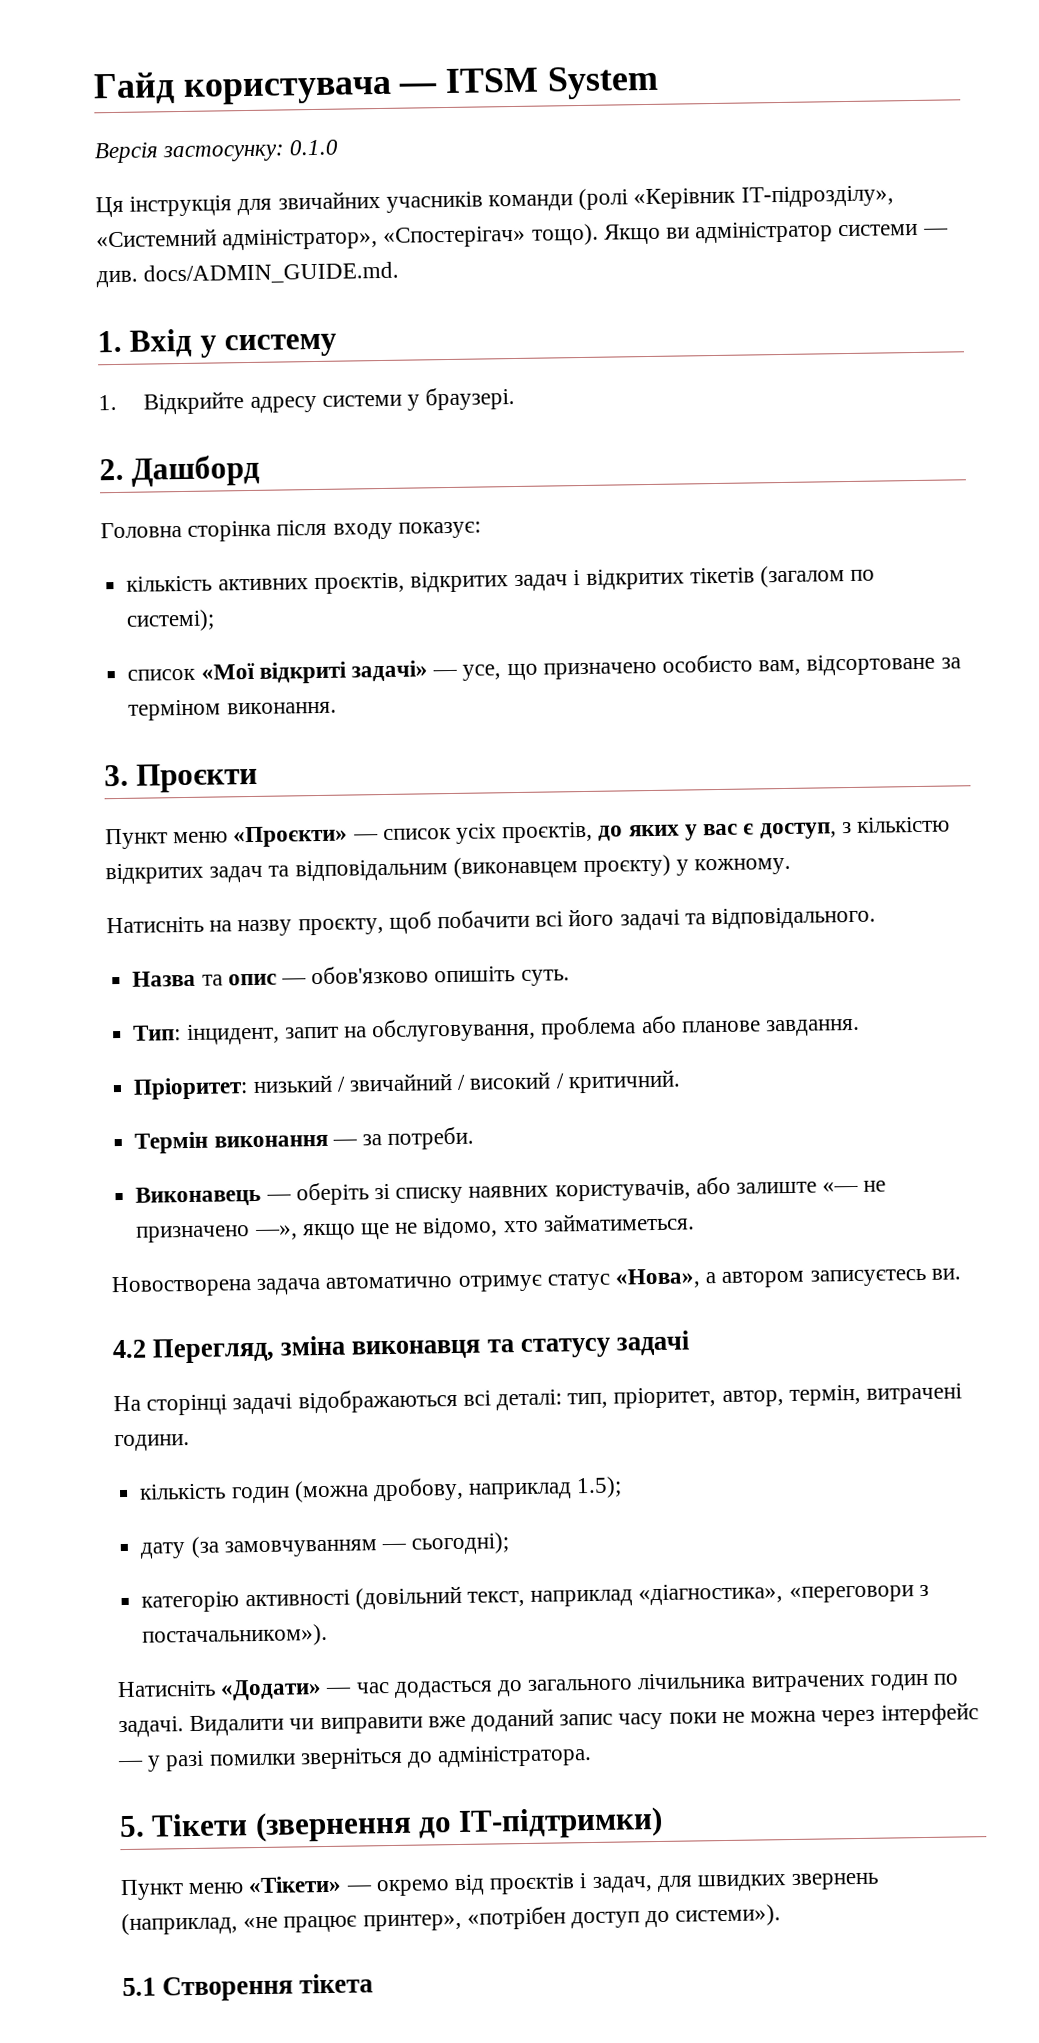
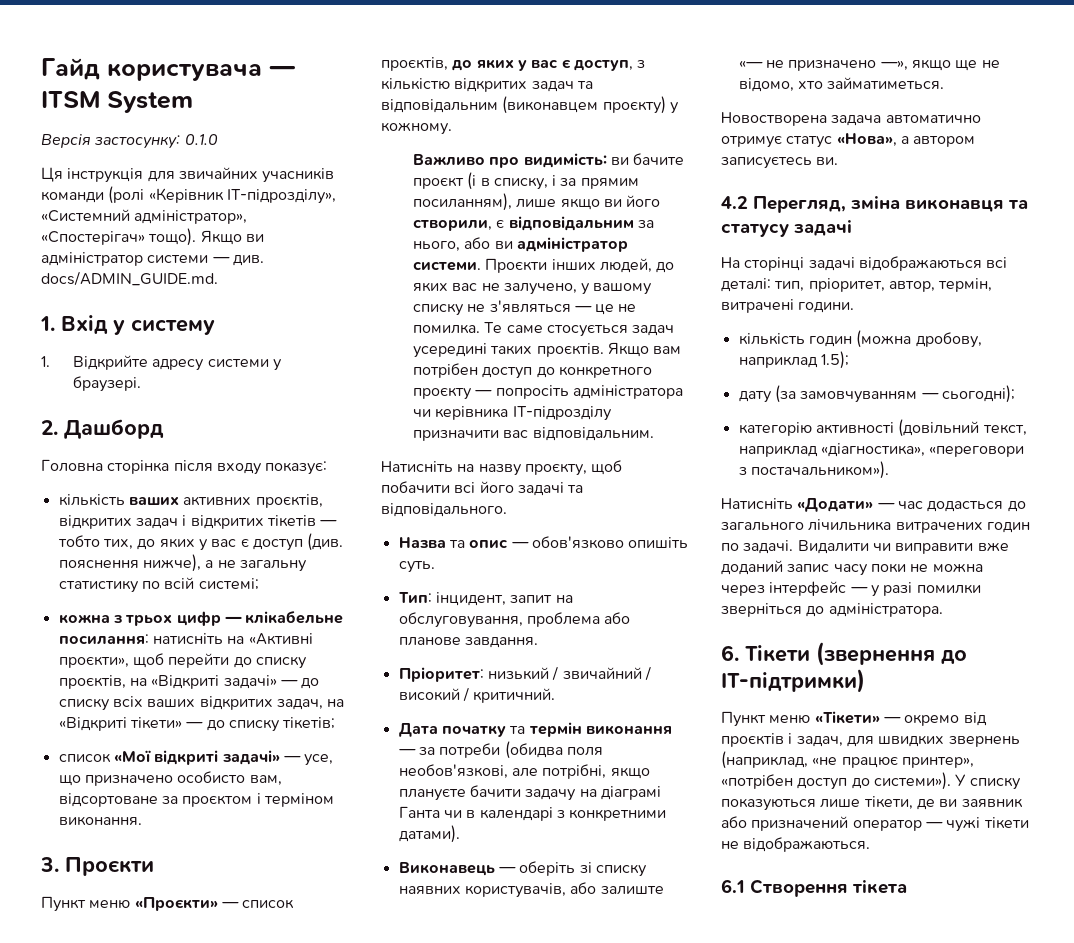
- кількість активних проєктів, відкритих задач і відкритих тікетів (загалом по системі);
+ кількість ваших активних проєктів, відкритих задач і відкритих тікетів — тобто тих, до яких у вас є доступ (див. пояснення нижче), а не загальну статистику по всій системі;
+ кожна з трьох цифр — клікабельне посилання: натисніть на «Активні проєкти», щоб перейти до списку проєктів, на «Відкриті задачі» — до списку всіх ваших відкритих задач, на «Відкриті тікети» — до списку тікетів;
- список «Мої відкриті задачі» — усе, що призначено особисто вам, відсортоване за терміном виконання.
+ список «Мої відкриті задачі» — усе, що призначено особисто вам, відсортоване за проєктом і терміном виконання.
- Пункт меню «Проєкти» — список усіх проєктів, до яких у вас є доступ, з кількістю відкритих задач та відповідальним (виконавцем проєкту) у кожному.
+ Пункт меню «Проєкти» — список проєктів, до яких у вас є доступ, з кількістю відкритих задач та відповідальним (виконавцем проєкту) у кожному.
+ Важливо про видимість: ви бачите проєкт (і в списку, і за прямим посиланням), лише якщо ви його створили, є відповідальним за нього, або ви адміністратор системи. Проєкти інших людей, до яких вас не залучено, у вашому списку не з'являться — це не помилка. Те саме стосується задач усередині таких проєктів. Якщо вам потрібен доступ до конкретного проєкту — попросіть адміністратора чи керівника ІТ-підрозділу призначити вас відповідальним.
- Термін виконання — за потреби.
+ Дата початку та термін виконання — за потреби (обидва поля необов'язкові, але потрібні, якщо плануєте бачити задачу на діаграмі Ганта чи в календарі з конкретними датами).
- 5. Тікети (звернення до ІТ-підтримки)
+ 6. Тікети (звернення до ІТ-підтримки)
- Пункт меню «Тікети» — окремо від проєктів і задач, для швидких звернень (наприклад, «не працює принтер», «потрібен доступ до системи»).
- 5.1 Створення тікета
+ Пункт меню «Тікети» — окремо від проєктів і задач, для швидких звернень (наприклад, «не працює принтер», «потрібен доступ до системи»). У списку показуються лише тікети, де ви заявник або призначений оператор — чужі тікети не відображаються.
+ 6.1 Створення тікета

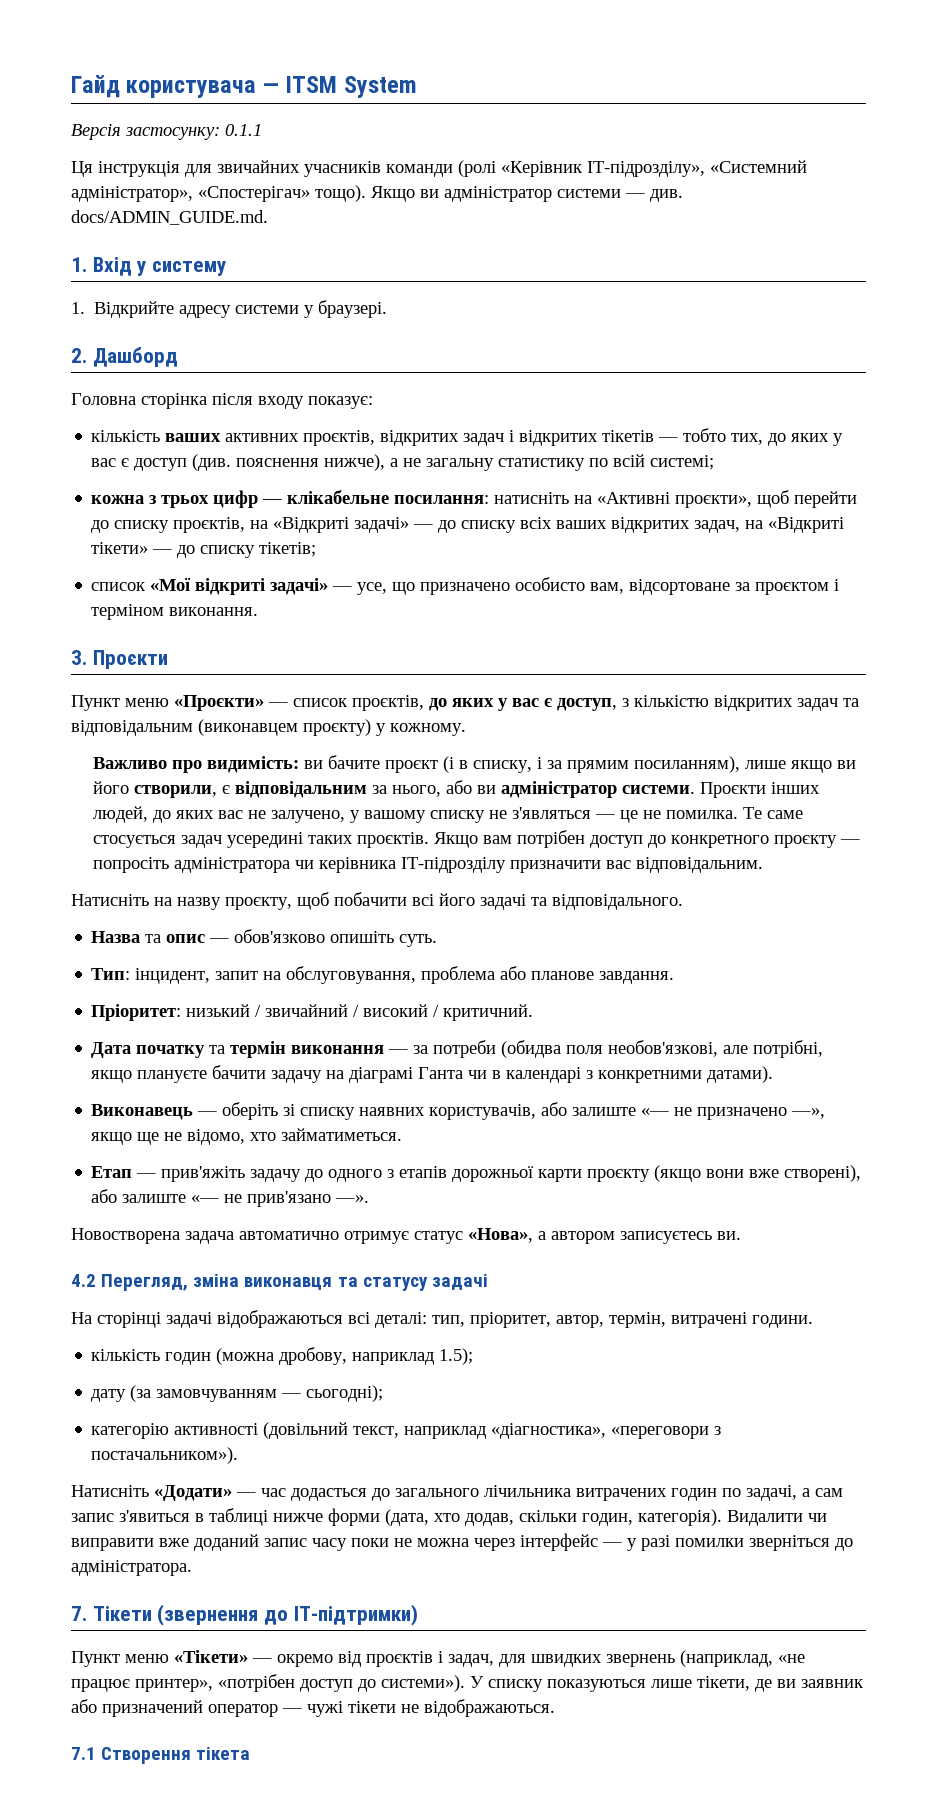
- Версія застосунку: 0.1.0
+ Версія застосунку: 0.1.1
+ Етап — прив'яжіть задачу до одного з етапів дорожньої карти проєкту (якщо вони вже створені), або залиште «— не прив'язано —».
- Натисніть «Додати» — час додасться до загального лічильника витрачених годин по задачі.
+ Натисніть «Додати» — час додасться до загального лічильника витрачених годин по задачі, а сам запис з'явиться в таблиці нижче форми (дата, хто додав, скільки годин, категорія).
- 6. Тікети (звернення до ІТ-підтримки)
+ 7. Тікети (звернення до ІТ-підтримки)
- 6.1 Створення тікета
+ 7.1 Створення тікета

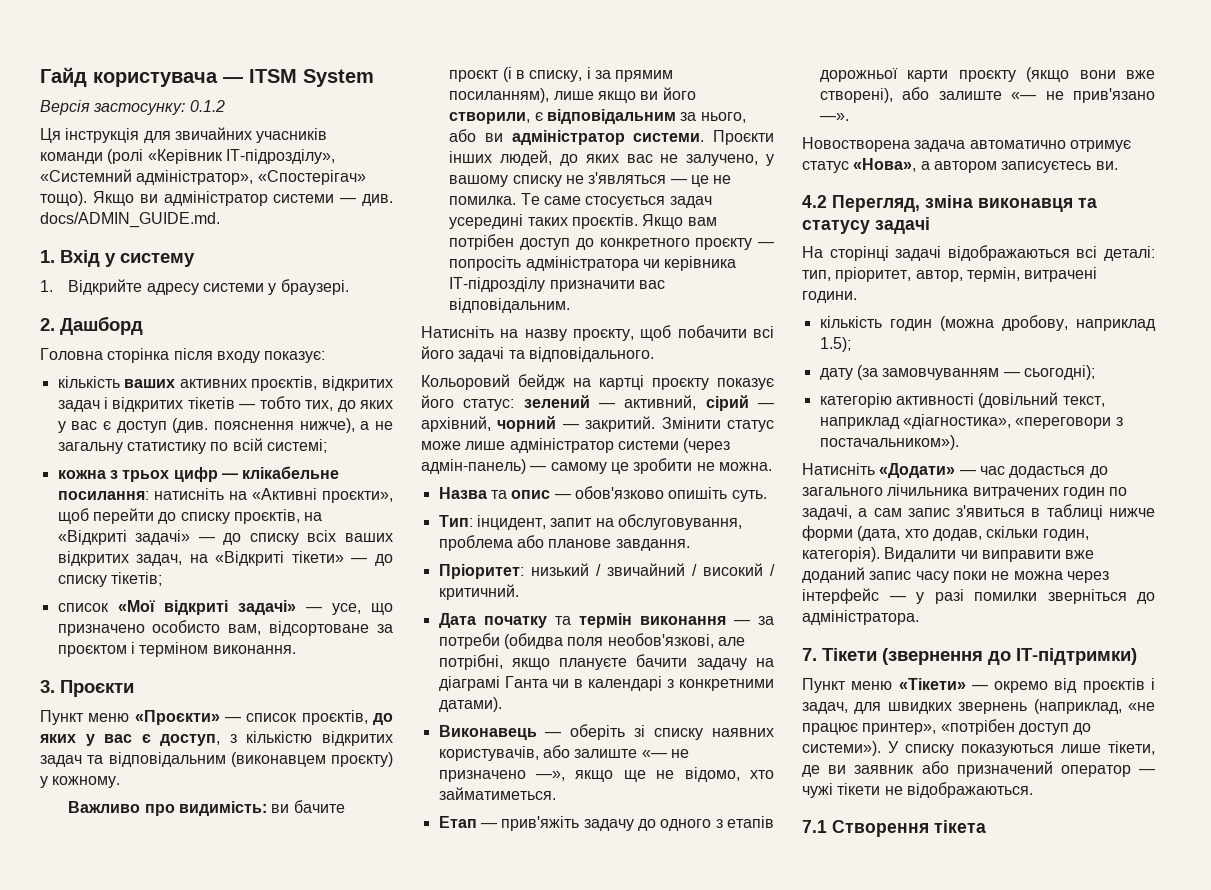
- Версія застосунку: 0.1.1
+ Версія застосунку: 0.1.2
+ Кольоровий бейдж на картці проєкту показує його статус: зелений — активний, сірий — архівний, чорний — закритий. Змінити статус може лише адміністратор системи (через адмін-панель) — самому це зробити не можна.

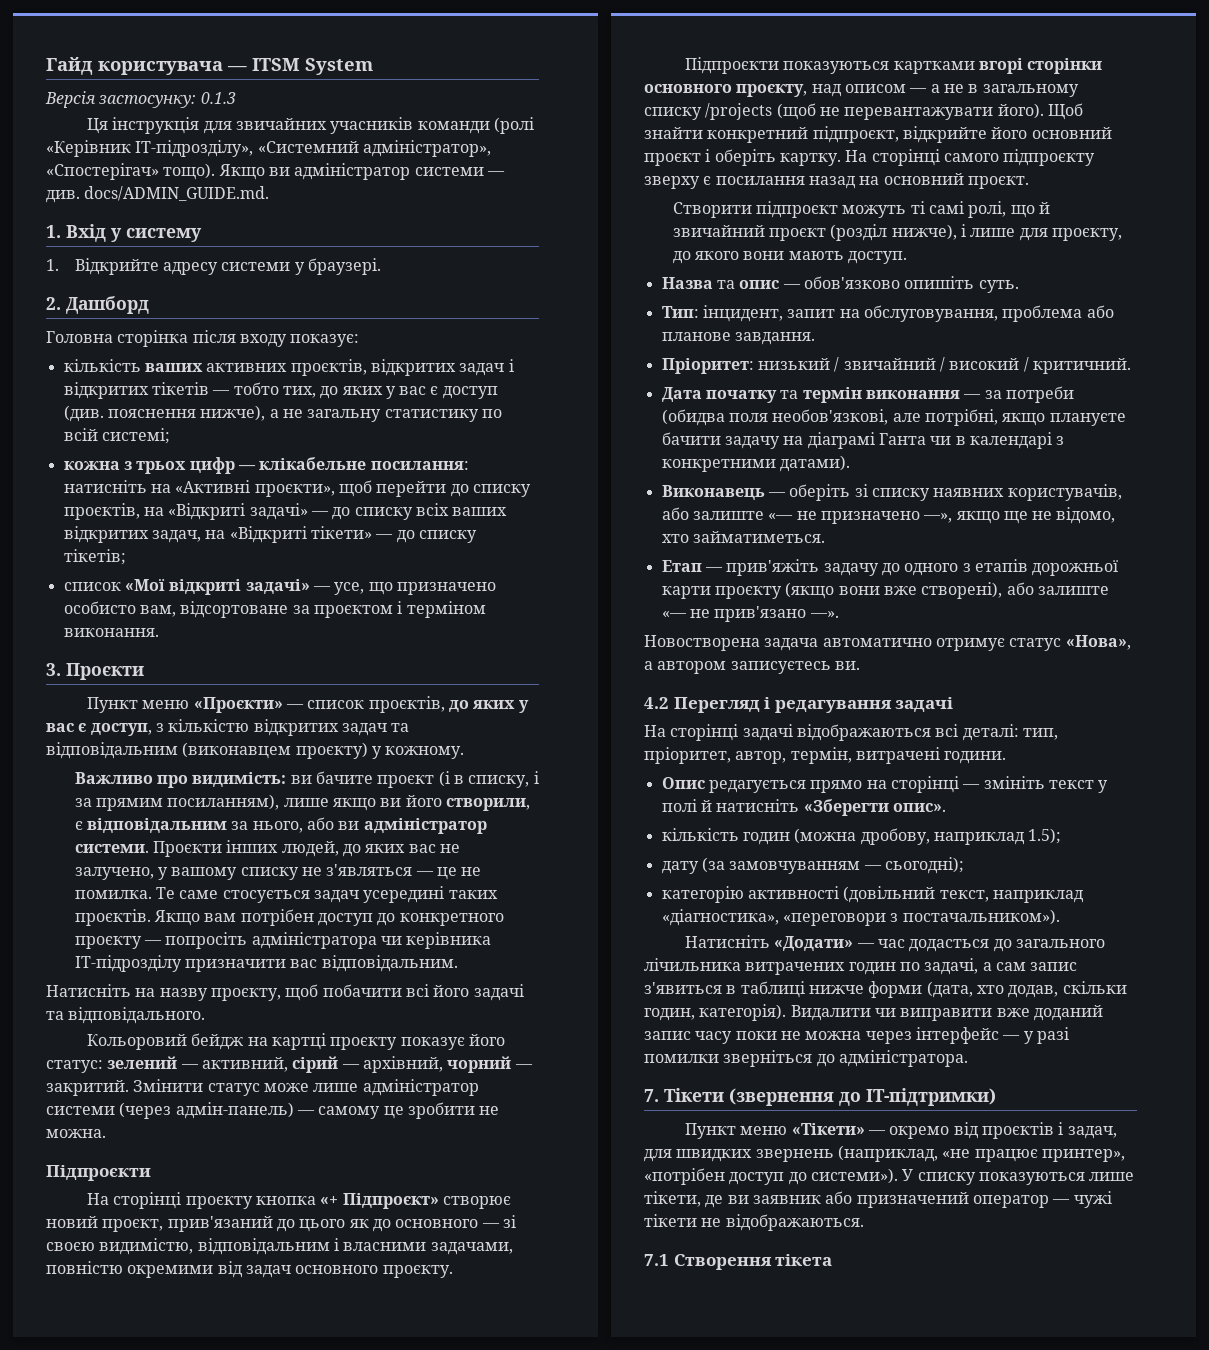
- Версія застосунку: 0.1.2
+ Версія застосунку: 0.1.3
  Змінити статус може лише адміністратор системи (через адмін-панель) — самому це зробити не можна.
+ Підпроєкти
+ На сторінці проєкту кнопка «+ Підпроєкт» створює новий проєкт, прив'язаний до цього як до основного — зі своєю видимістю, відповідальним і власними задачами, повністю окремими від задач основного проєкту.
+ Підпроєкти показуються картками вгорі сторінки основного проєкту, над описом — а не в загальному списку /projects (щоб не перевантажувати його). Щоб знайти конкретний підпроєкт, відкрийте його основний проєкт і оберіть картку. На сторінці самого підпроєкту зверху є посилання назад на основний проєкт.
+ Створити підпроєкт можуть ті самі ролі, що й звичайний проєкт (розділ нижче), і лише для проєкту, до якого вони мають доступ.
- 4.2 Перегляд, зміна виконавця та статусу задачі
+ 4.2 Перегляд і редагування задачі
+ Опис редагується прямо на сторінці — змініть текст у полі й натисніть «Зберегти опис».

